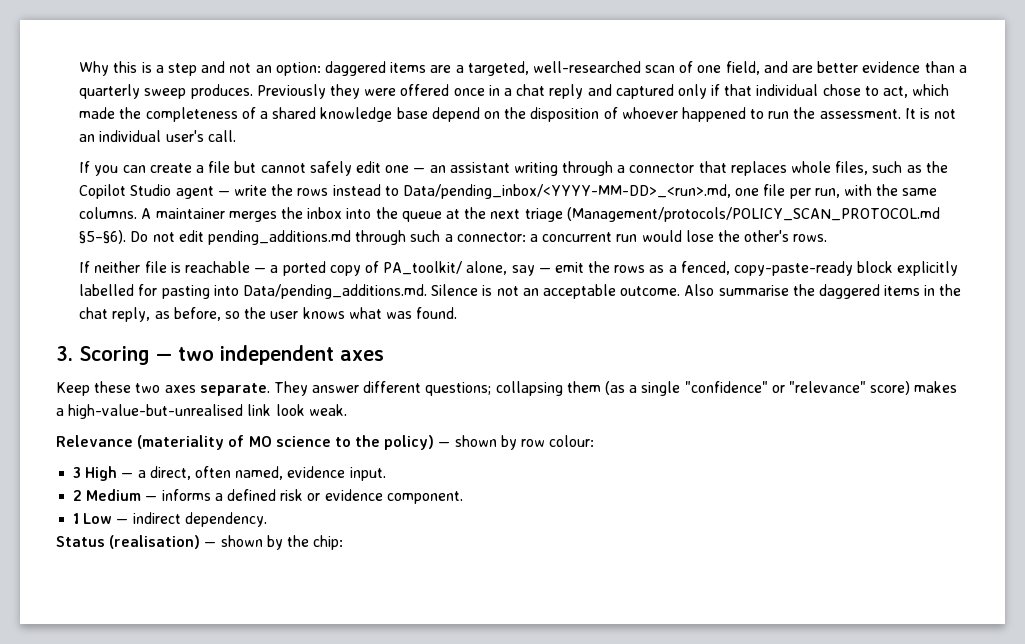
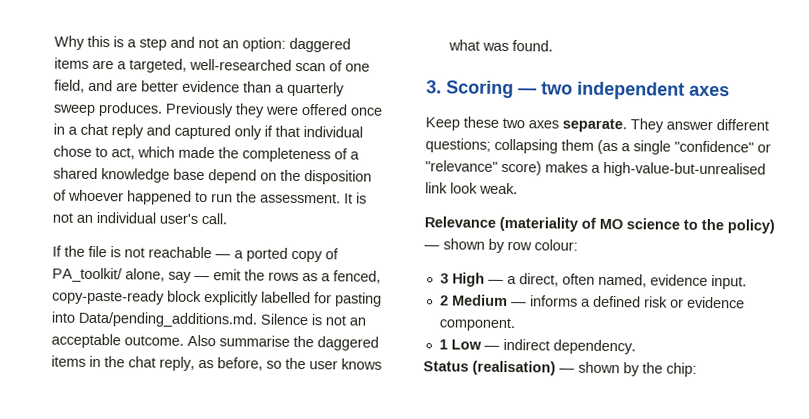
- If you can create a file but cannot safely edit one — an assistant writing through a connector that replaces whole files, such as the Copilot Studio agent — write the rows instead to Data/pending_inbox/<YYYY-MM-DD>_<run>.md, one file per run, with the same columns. A maintainer merges the inbox into the queue at the next triage (Management/protocols/POLICY_SCAN_PROTOCOL.md §5–§6). Do not edit pending_additions.md through such a connector: a concurrent run would lose the other's rows.
- If neither file is reachable — a ported copy of PA_toolkit/ alone, say — emit the rows as a fenced, copy-paste-ready block explicitly labelled for pasting into Data/pending_additions.md. Silence is not an acceptable outcome.
+ If the file is not reachable — a ported copy of PA_toolkit/ alone, say — emit the rows as a fenced, copy-paste-ready block explicitly labelled for pasting into Data/pending_additions.md. Silence is not an acceptable outcome.

